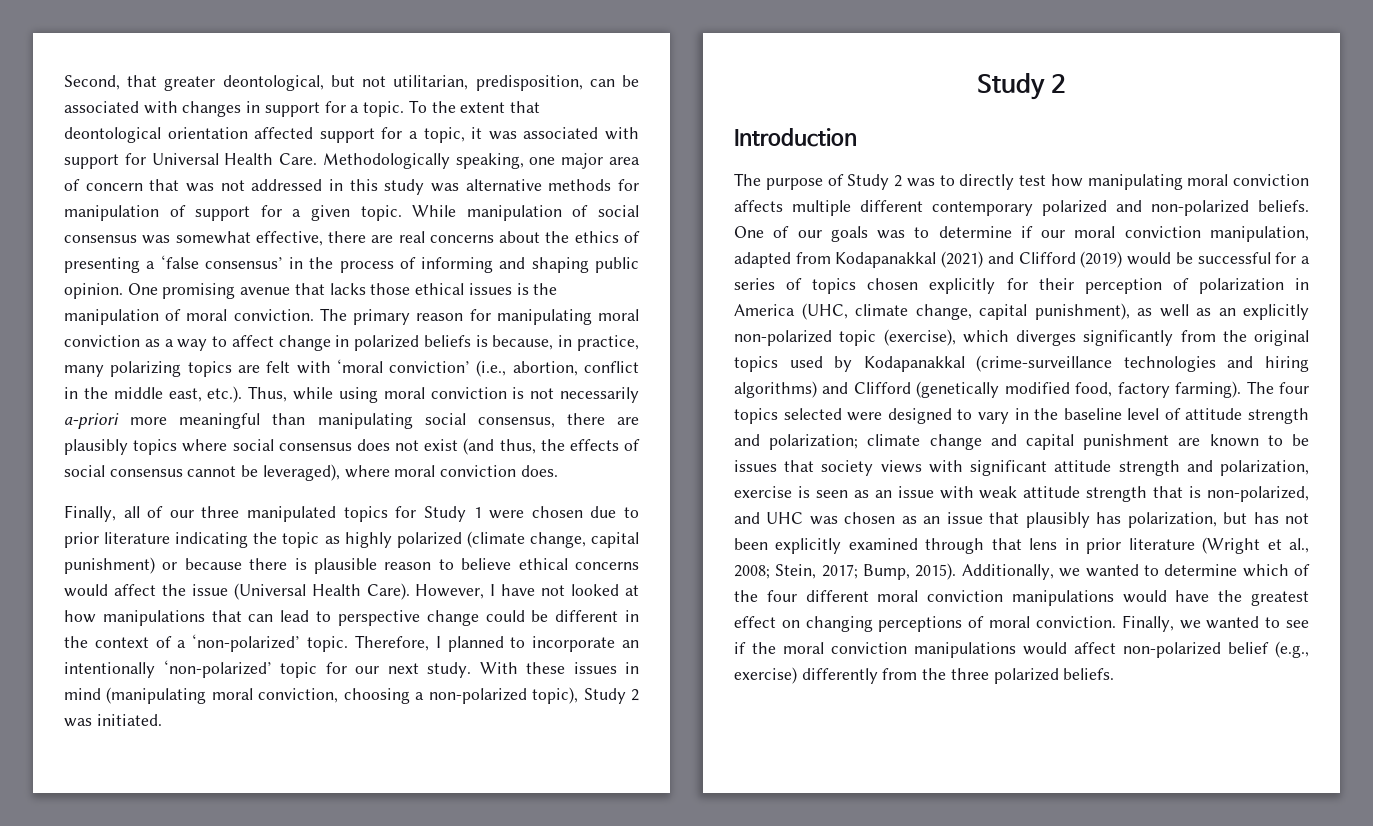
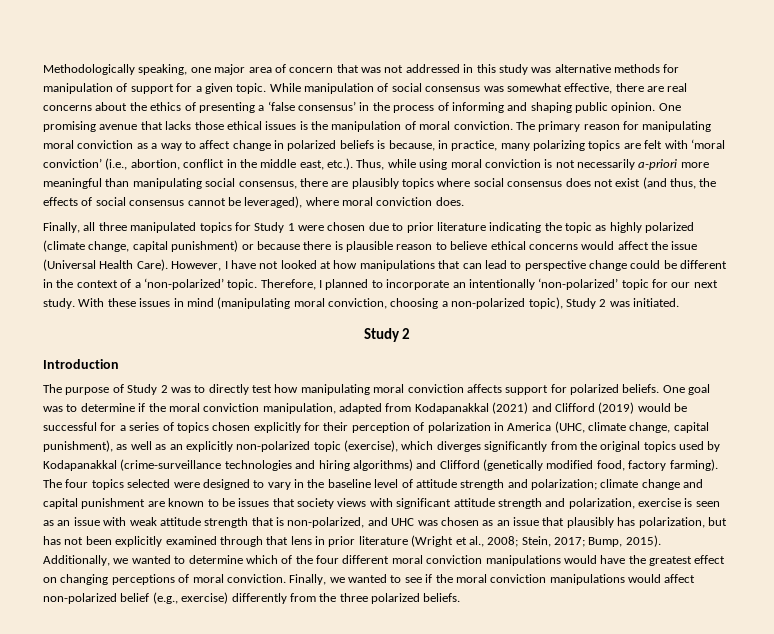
- Second, that greater deontological, but not utilitarian, predisposition, can be associated with changes in support for a topic. To the extent that deontological orientation affected support for a topic, it was associated with support for Universal Health Care.
- Finally, all of our three manipulated topics for Study 1 were chosen due to prior literature indicating the topic as highly polarized (climate change, capital punishment) or because there is plausible reason to believe ethical concerns would affect the issue (Universal Health Care).
+ Finally, all three manipulated topics for Study 1 were chosen due to prior literature indicating the topic as highly polarized (climate change, capital punishment) or because there is plausible reason to believe ethical concerns would affect the issue (Universal Health Care).
- The purpose of Study 2 was to directly test how manipulating moral conviction affects multiple different contemporary polarized and non-polarized beliefs. One of our goals was to determine if our moral conviction manipulation, adapted from Kodapanakkal (2021) and Clifford (2019) would be successful for a series of topics chosen explicitly for their perception of polarization in America (UHC, climate change, capital punishment), as well as an explicitly non-polarized topic (exercise), which diverges significantly from the original topics used by Kodapanakkal (crime-surveillance technologies and hiring algorithms) and Clifford (genetically modified food, factory farming).
+ The purpose of Study 2 was to directly test how manipulating moral conviction affects support for polarized beliefs. One goal was to determine if the moral conviction manipulation, adapted from Kodapanakkal (2021) and Clifford (2019) would be successful for a series of topics chosen explicitly for their perception of polarization in America (UHC, climate change, capital punishment), as well as an explicitly non-polarized topic (exercise), which diverges significantly from the original topics used by Kodapanakkal (crime-surveillance technologies and hiring algorithms) and Clifford (genetically modified food, factory farming).

